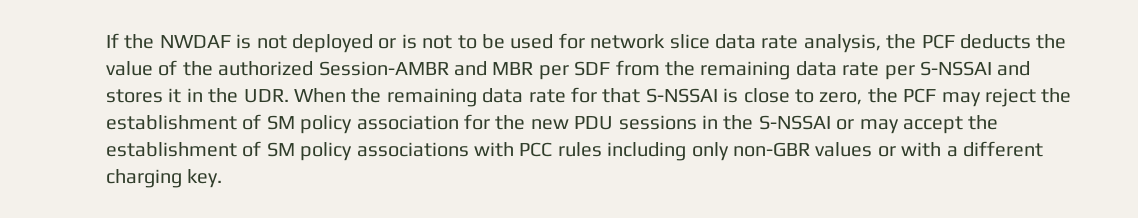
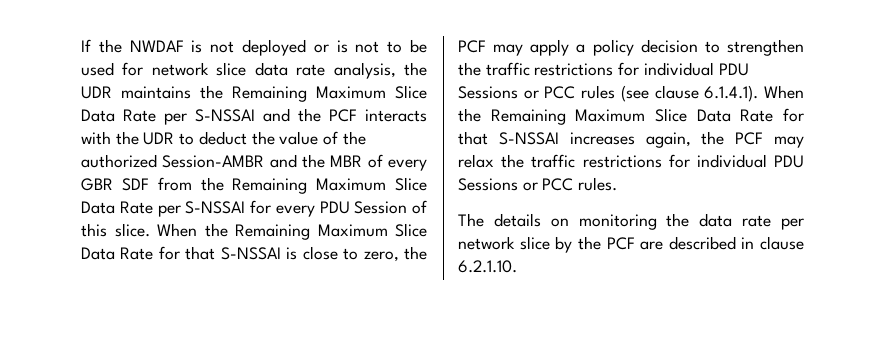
- If the NWDAF is not deployed or is not to be used for network slice data rate analysis, the PCF deducts the value of the authorized Session-AMBR and MBR per SDF from the remaining data rate per S-NSSAI and stores it in the UDR. When the remaining data rate for that S-NSSAI is close to zero, the PCF may reject the establishment of SM policy association for the new PDU sessions in the S-NSSAI or may accept the establishment of SM policy associations with PCC rules including only non-GBR values or with a different charging key.
+ If the NWDAF is not deployed or is not to be used for network slice data rate analysis, the UDR maintains the Remaining Maximum Slice Data Rate per S-NSSAI and the PCF interacts with the UDR to deduct the value of the authorized Session-AMBR and the MBR of every GBR SDF from the Remaining Maximum Slice Data Rate per S-NSSAI for every PDU Session of this slice. When the Remaining Maximum Slice Data Rate for that S-NSSAI is close to zero, the PCF may apply a policy decision to strengthen the traffic restrictions for individual PDU Sessions or PCC rules (see clause 6.1.4.1). When the Remaining Maximum Slice Data Rate for that S-NSSAI increases again, the PCF may relax the traffic restrictions for individual PDU Sessions or PCC rules.
+ The details on monitoring the data rate per network slice by the PCF are described in clause 6.2.1.10.

